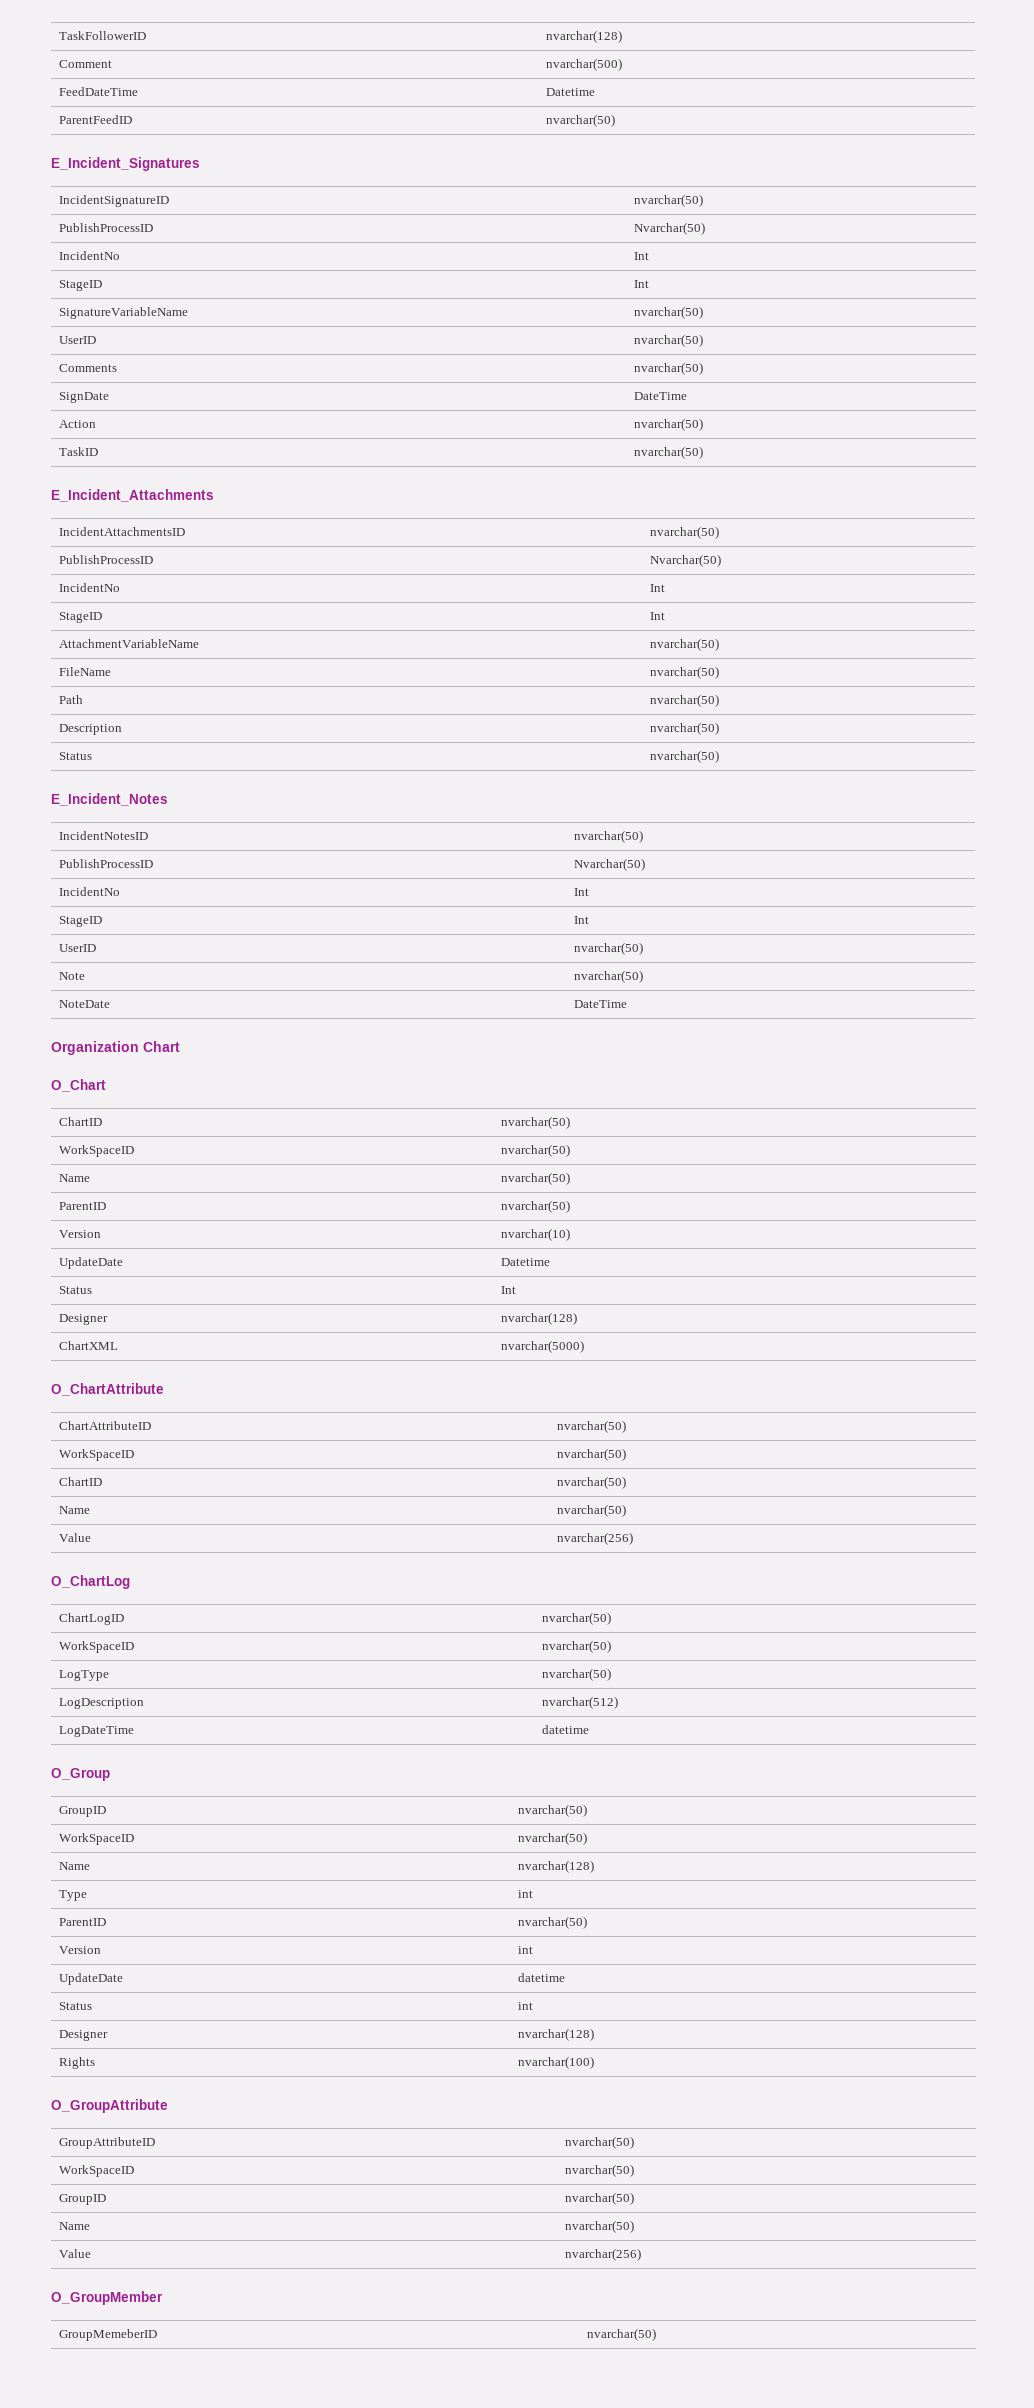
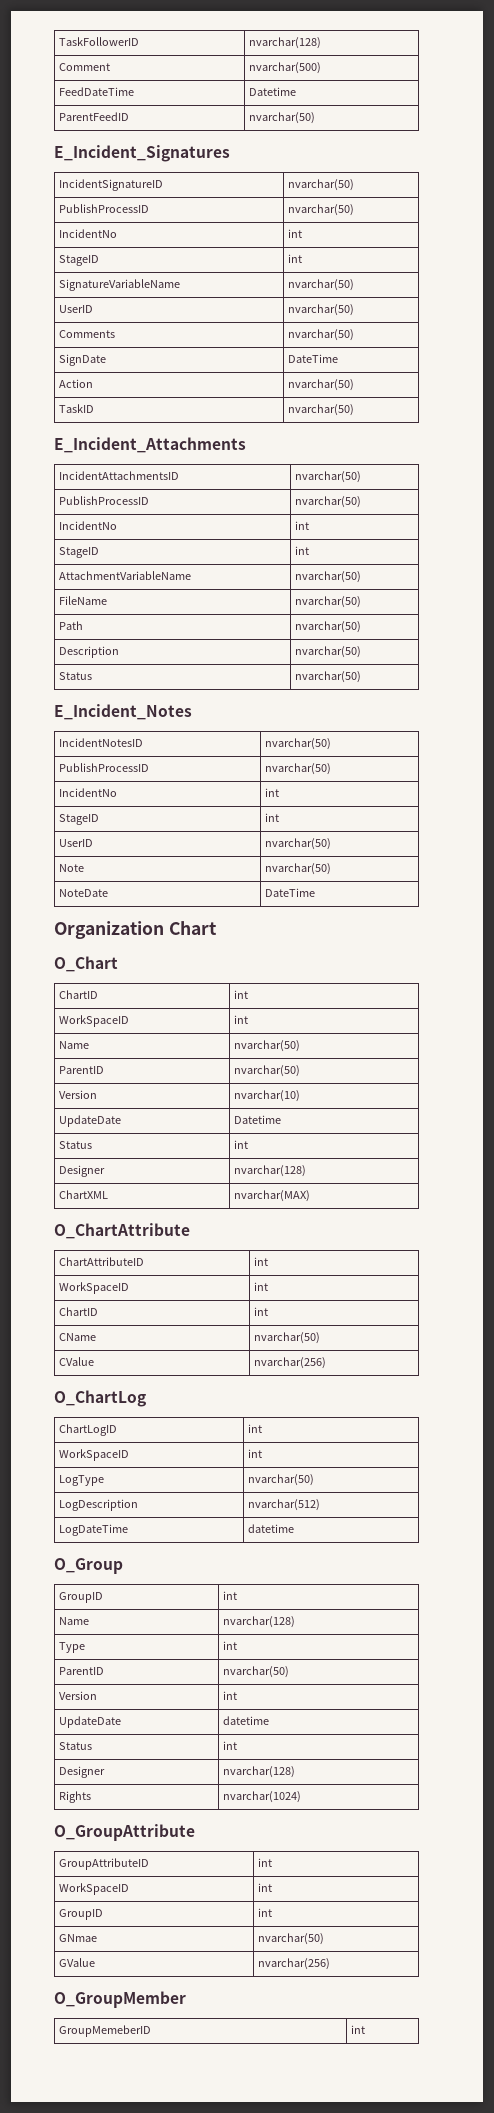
  IncidentSignatureID | nvarchar(50)
- PublishProcessID | Nvarchar(50)
- IncidentNo | Int
- StageID | Int
+ PublishProcessID | nvarchar(50)
+ IncidentNo | int
+ StageID | int
  IncidentAttachmentsID | nvarchar(50)
- PublishProcessID | Nvarchar(50)
- IncidentNo | Int
- StageID | Int
+ PublishProcessID | nvarchar(50)
+ IncidentNo | int
+ StageID | int
  IncidentNotesID | nvarchar(50)
- PublishProcessID | Nvarchar(50)
- IncidentNo | Int
- StageID | Int
+ PublishProcessID | nvarchar(50)
+ IncidentNo | int
+ StageID | int
  O_Chart
- ChartID | nvarchar(50)
- WorkSpaceID | nvarchar(50)
+ ChartID | int
+ WorkSpaceID | int
  UpdateDate | Datetime
- Status | Int
+ Status | int
- ChartXML | nvarchar(5000)
+ ChartXML | nvarchar(MAX)
- ChartAttributeID | nvarchar(50)
- WorkSpaceID | nvarchar(50)
- ChartID | nvarchar(50)
- Name | nvarchar(50)
- Value | nvarchar(256)
+ ChartAttributeID | int
+ WorkSpaceID | int
+ ChartID | int
+ CName | nvarchar(50)
+ CValue | nvarchar(256)
- ChartLogID | nvarchar(50)
- WorkSpaceID | nvarchar(50)
+ ChartLogID | int
+ WorkSpaceID | int
  O_Group
- GroupID | nvarchar(50)
- WorkSpaceID | nvarchar(50)
+ GroupID | int
- Rights | nvarchar(100)
+ Rights | nvarchar(1024)
- GroupAttributeID | nvarchar(50)
- WorkSpaceID | nvarchar(50)
- GroupID | nvarchar(50)
- Name | nvarchar(50)
- Value | nvarchar(256)
+ GroupAttributeID | int
+ WorkSpaceID | int
+ GroupID | int
+ GNmae | nvarchar(50)
+ GValue | nvarchar(256)
- GroupMemeberID | nvarchar(50)
+ GroupMemeberID | int

